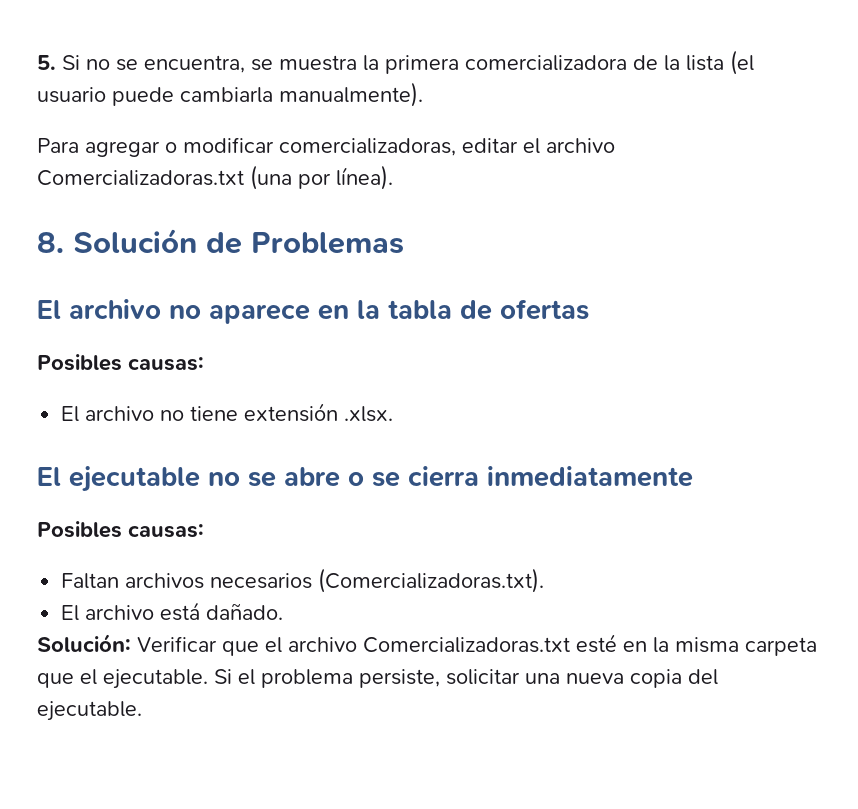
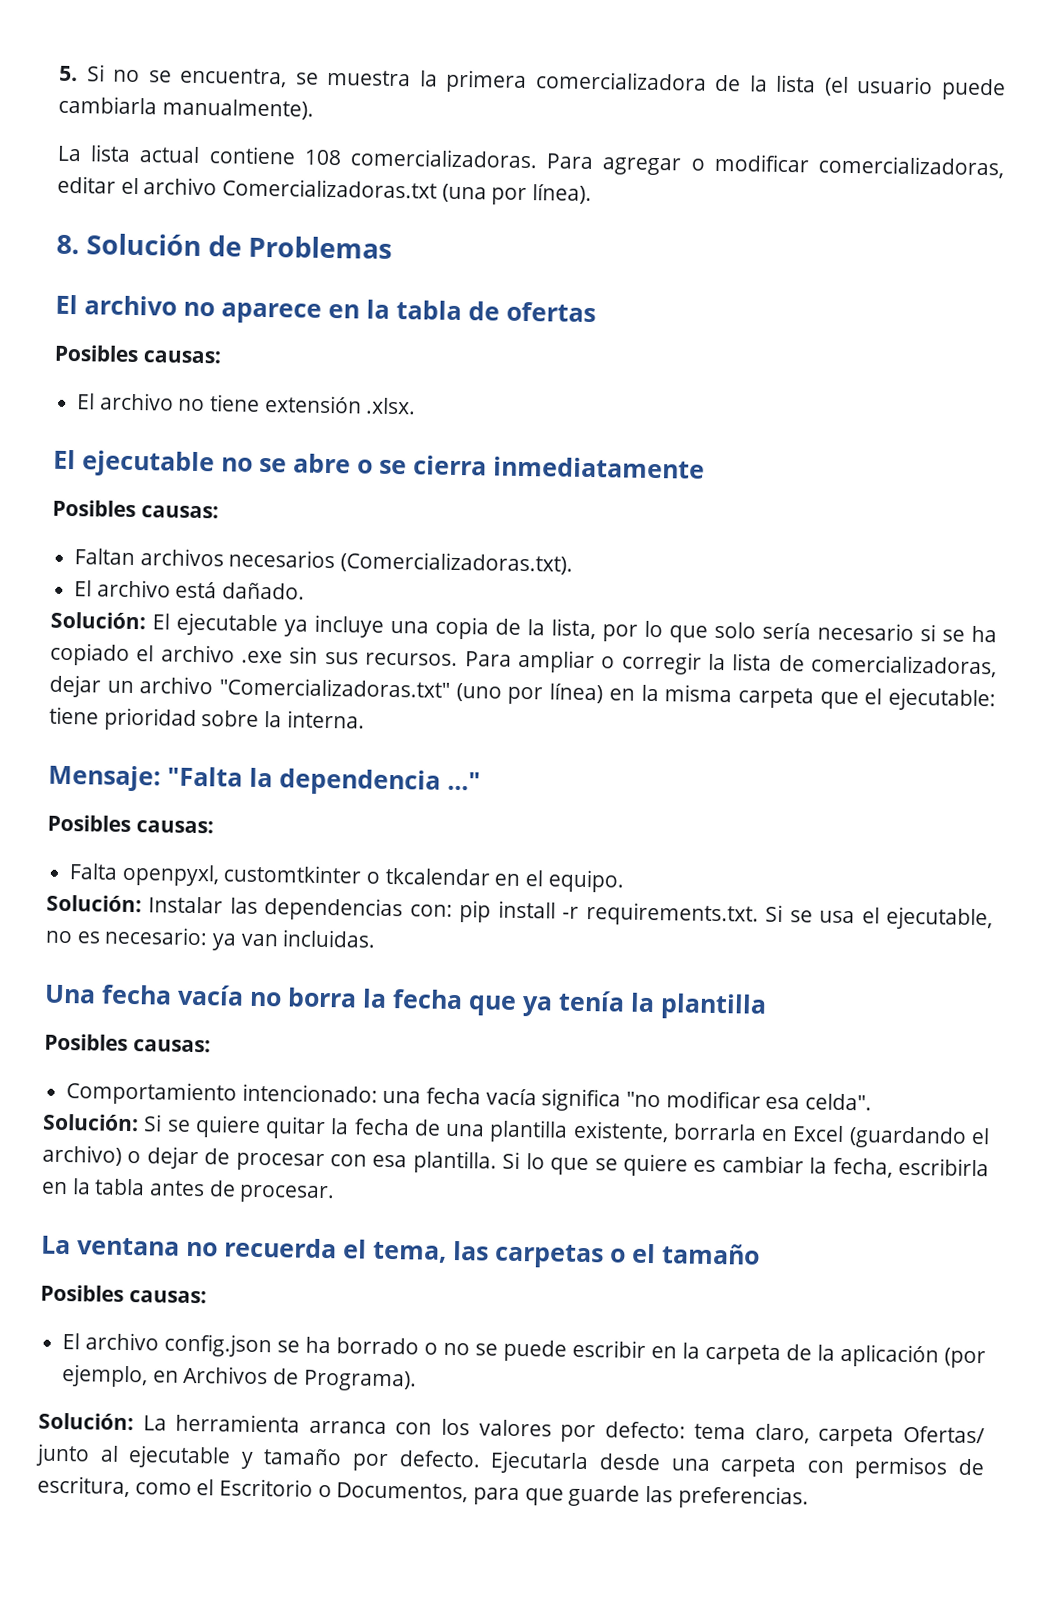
+ La lista actual contiene 108 comercializadoras.
- Solución: Verificar que el archivo Comercializadoras.txt esté en la misma carpeta que el ejecutable. Si el problema persiste, solicitar una nueva copia del ejecutable.
+ Solución: El ejecutable ya incluye una copia de la lista, por lo que solo sería necesario si se ha copiado el archivo .exe sin sus recursos. Para ampliar o corregir la lista de comercializadoras, dejar un archivo "Comercializadoras.txt" (uno por línea) en la misma carpeta que el ejecutable: tiene prioridad sobre la interna.
+ Mensaje: "Falta la dependencia ..."
+ Posibles causas:
+ Falta openpyxl, customtkinter o tkcalendar en el equipo.
+ Solución: Instalar las dependencias con: pip install -r requirements.txt. Si se usa el ejecutable, no es necesario: ya van incluidas.
+ Una fecha vacía no borra la fecha que ya tenía la plantilla
+ Posibles causas:
+ Comportamiento intencionado: una fecha vacía significa "no modificar esa celda".
+ Solución: Si se quiere quitar la fecha de una plantilla existente, borrarla en Excel (guardando el archivo) o dejar de procesar con esa plantilla. Si lo que se quiere es cambiar la fecha, escribirla en la tabla antes de procesar.
+ La ventana no recuerda el tema, las carpetas o el tamaño
+ Posibles causas:
+ El archivo config.json se ha borrado o no se puede escribir en la carpeta de la aplicación (por ejemplo, en Archivos de Programa).
+ Solución: La herramienta arranca con los valores por defecto: tema claro, carpeta Ofertas/ junto al ejecutable y tamaño por defecto. Ejecutarla desde una carpeta con permisos de escritura, como el Escritorio o Documentos, para que guarde las preferencias.

